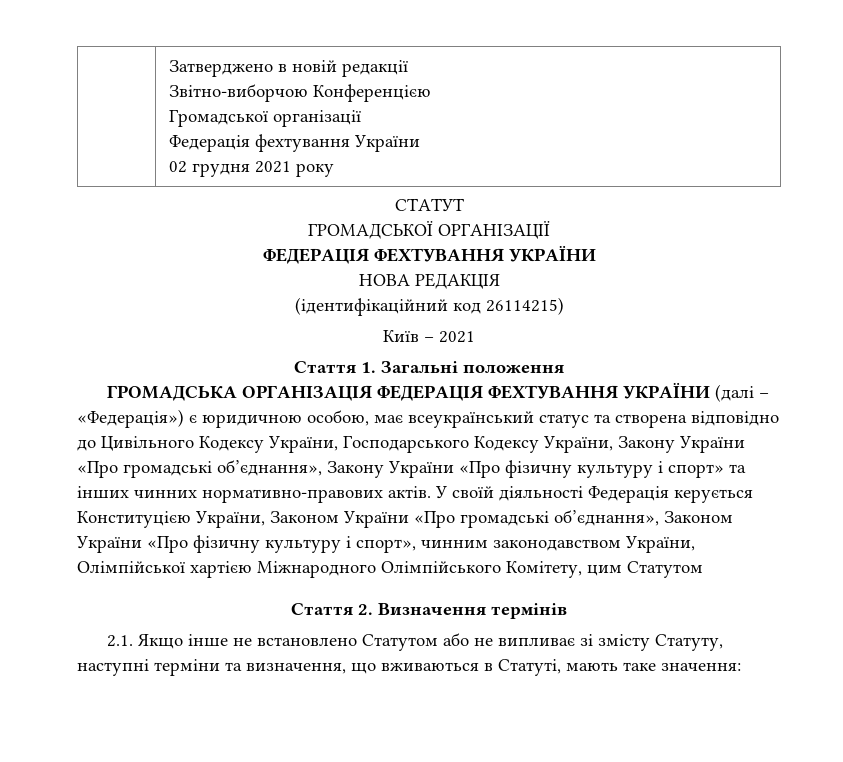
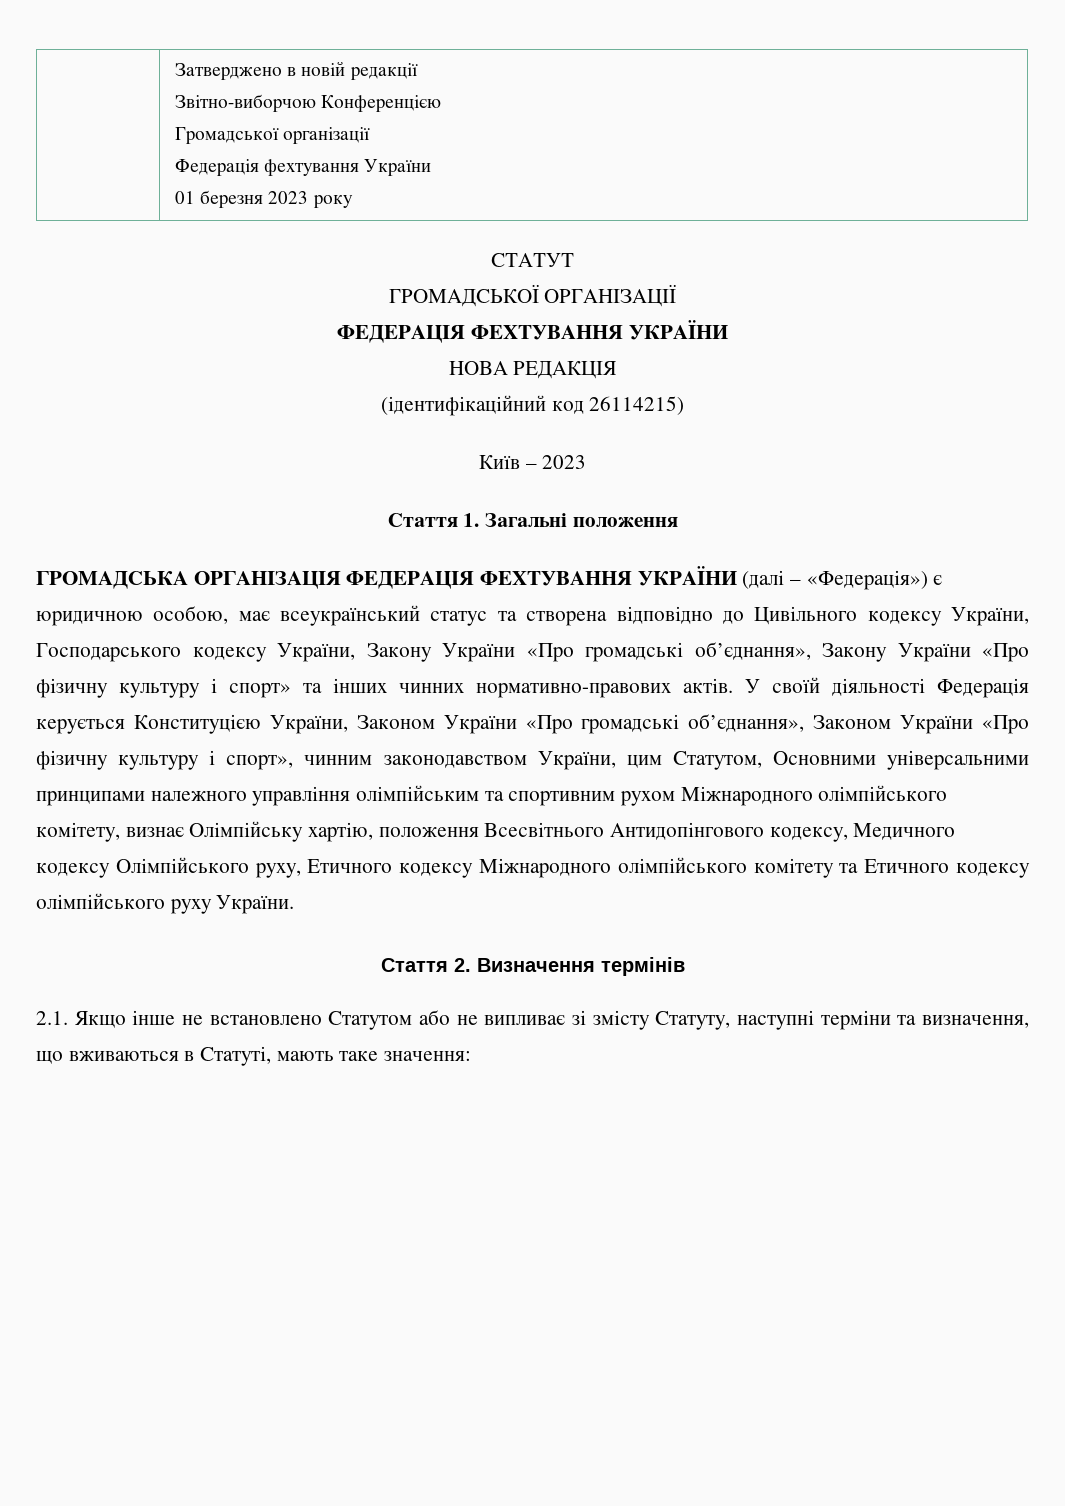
  | Затверджено в новій редакції
  Звітно-виборчою Конференцією
  Громадської організації
  Федерація фехтування України
- 02 грудня 2021 року
+ 01 березня 2023 року
- Київ – 2021
+ Київ – 2023
- ГРОМАДСЬКА ОРГАНІЗАЦІЯ ФЕДЕРАЦІЯ ФЕХТУВАННЯ УКРАЇНИ (далі – «Федерація») є юридичною особою, має всеукраїнський статус та створена відповідно до Цивільного Кодексу України, Господарського Кодексу України, Закону України «Про громадські об’єднання», Закону України «Про фізичну культуру і спорт» та інших чинних нормативно-правових актів.
+ ГРОМАДСЬКА ОРГАНІЗАЦІЯ ФЕДЕРАЦІЯ ФЕХТУВАННЯ УКРАЇНИ (далі – «Федерація») є юридичною особою, має всеукраїнський статус та створена відповідно до Цивільного кодексу України, Господарського кодексу України, Закону України «Про громадські об’єднання», Закону України «Про фізичну культуру і спорт» та інших чинних нормативно-правових актів.
- У своїй діяльності Федерація керується Конституцією України, Законом України «Про громадські об’єднання», Законом України «Про фізичну культуру і спорт», чинним законодавством України, Олімпійської хартією Міжнародного Олімпійського Комітету, цим Статутом
+ У своїй діяльності Федерація керується Конституцією України, Законом України «Про громадські об’єднання», Законом України «Про фізичну культуру і спорт», чинним законодавством України, цим Статутом, Основними універсальними принципами належного управління олімпійським та спортивним рухом Міжнародного олімпійського комітету, визнає Олімпійську хартію, положення Всесвітнього Антидопінгового кодексу, Медичного кодексу Олімпійського руху, Етичного кодексу Міжнародного олімпійського комітету та Етичного кодексу олімпійського руху України.

